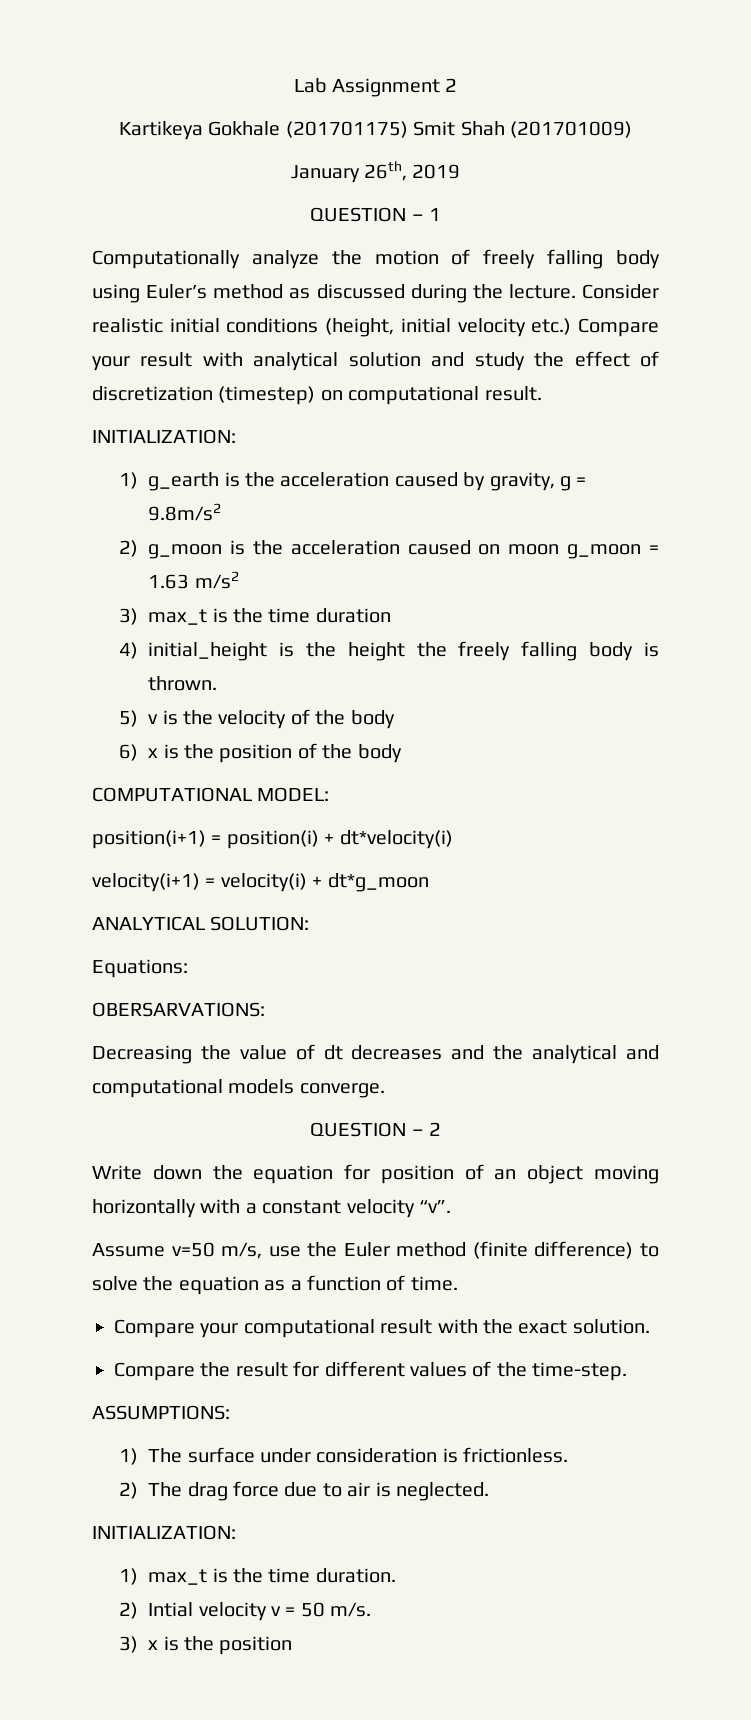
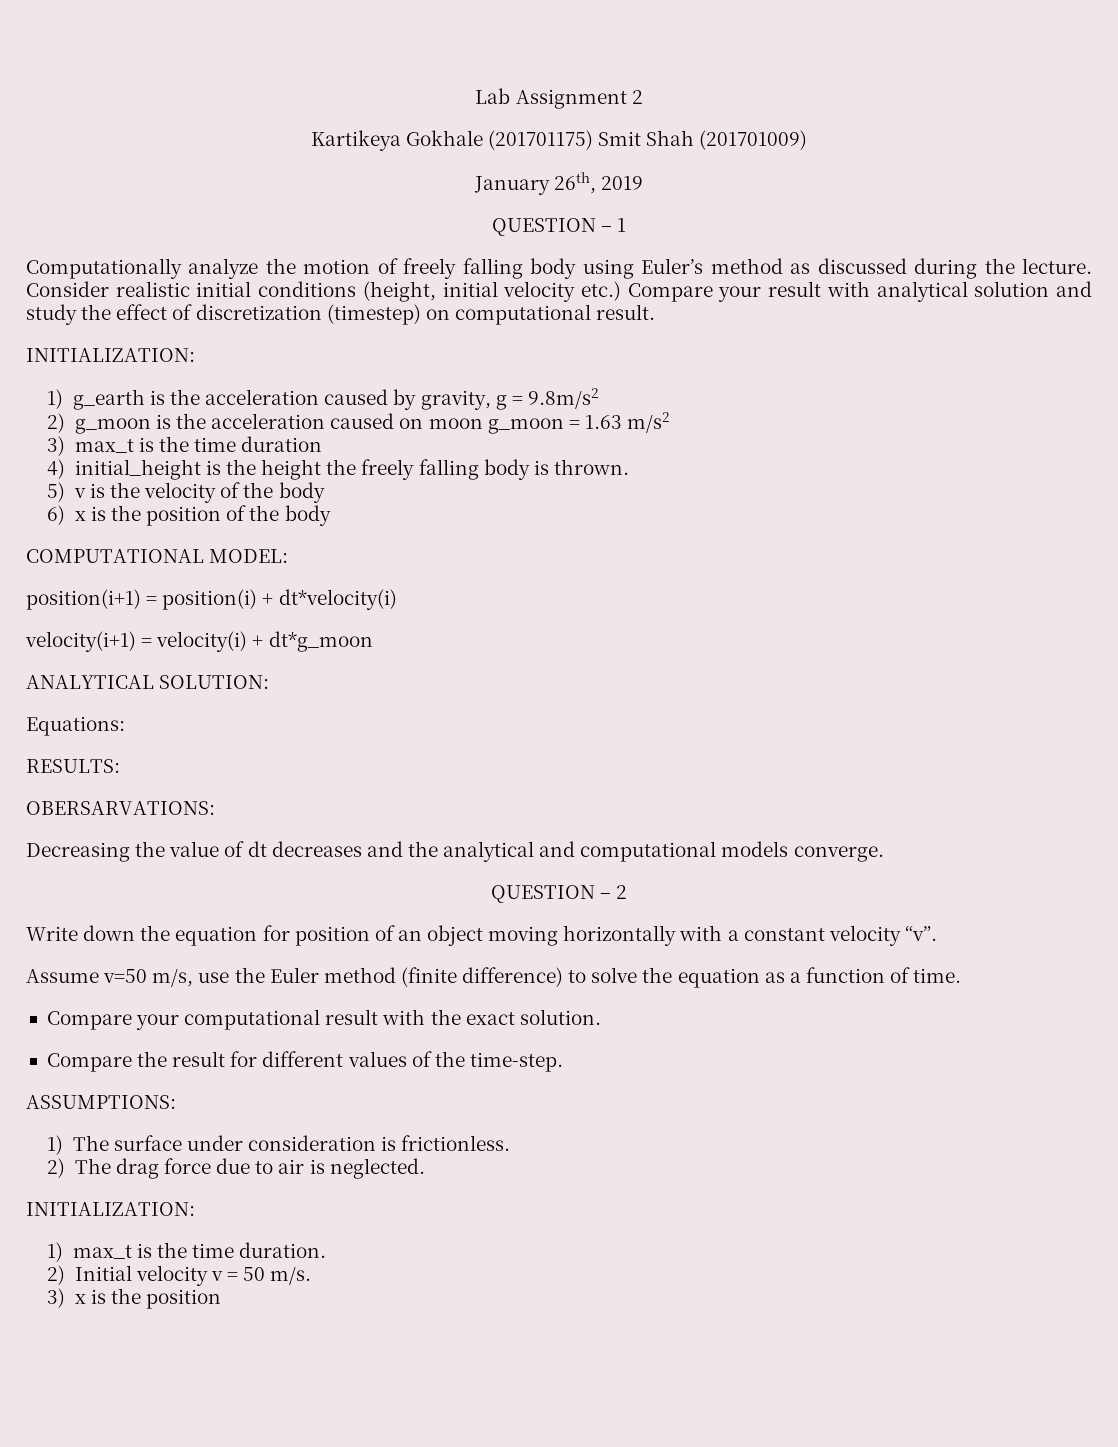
+ RESULTS:
- 2) Intial velocity v = 50 m/s.
+ 2) Initial velocity v = 50 m/s.

